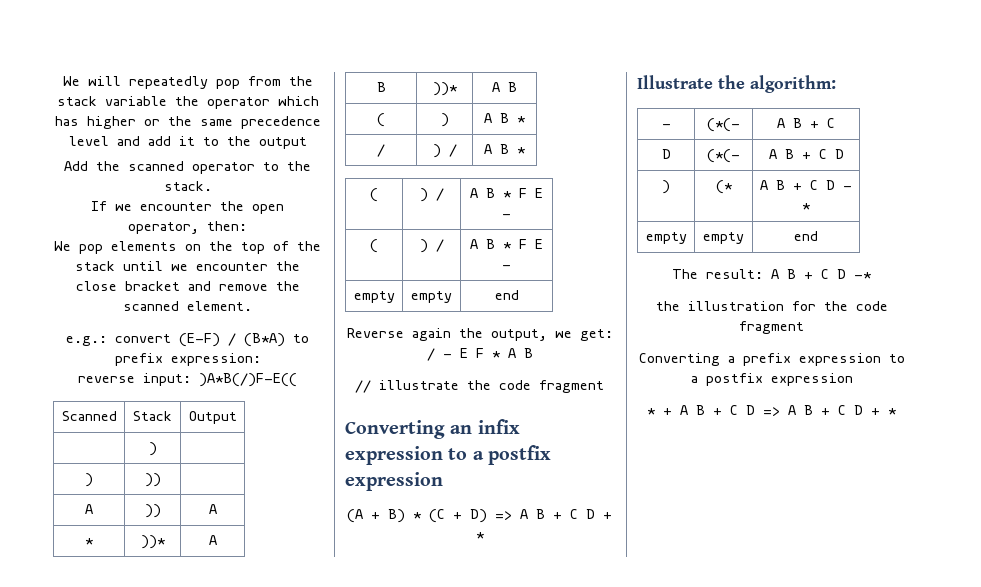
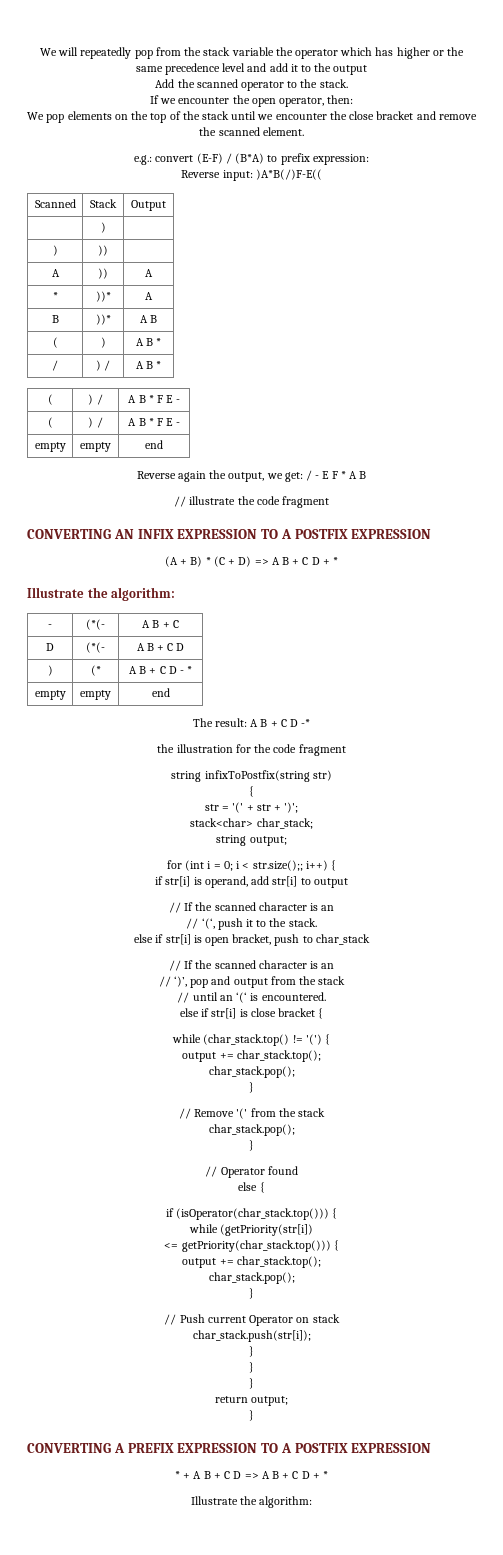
- reverse input: )A*B(/)F-E((
+ Reverse input: )A*B(/)F-E((
- Converting an infix expression to a postfix expression
+ CONVERTING AN INFIX EXPRESSION TO A POSTFIX EXPRESSION
- Converting a prefix expression to a postfix expression
+ string infixToPostfix(string str)
+ {
+ str = '(' + str + ')';
+ stack<char> char_stack;
+ string output;
+ for (int i = 0; i < str.size();; i++) {
+ if str[i] is operand, add str[i] to output
+ // If the scanned character is an
+ // ‘(‘, push it to the stack.
+ else if str[i] is open bracket, push to char_stack
+ // If the scanned character is an
+ // ‘)’, pop and output from the stack
+ // until an ‘(‘ is encountered.
+ else if str[i] is close bracket {
+ while (char_stack.top() != '(') {
+ output += char_stack.top();
+ char_stack.pop();
+ }
+ // Remove '(' from the stack
+ char_stack.pop();
+ }
+ // Operator found
+ else {
+ if (isOperator(char_stack.top())) {
+ while (getPriority(str[i])
+ <= getPriority(char_stack.top())) {
+ output += char_stack.top();
+ char_stack.pop();
+ }
+ // Push current Operator on stack
+ char_stack.push(str[i]);
+ }
+ }
+ }
+ return output;
+ }
+ CONVERTING A PREFIX EXPRESSION TO A POSTFIX EXPRESSION
  * + A B + C D => A B + C D + *
+ Illustrate the algorithm:

